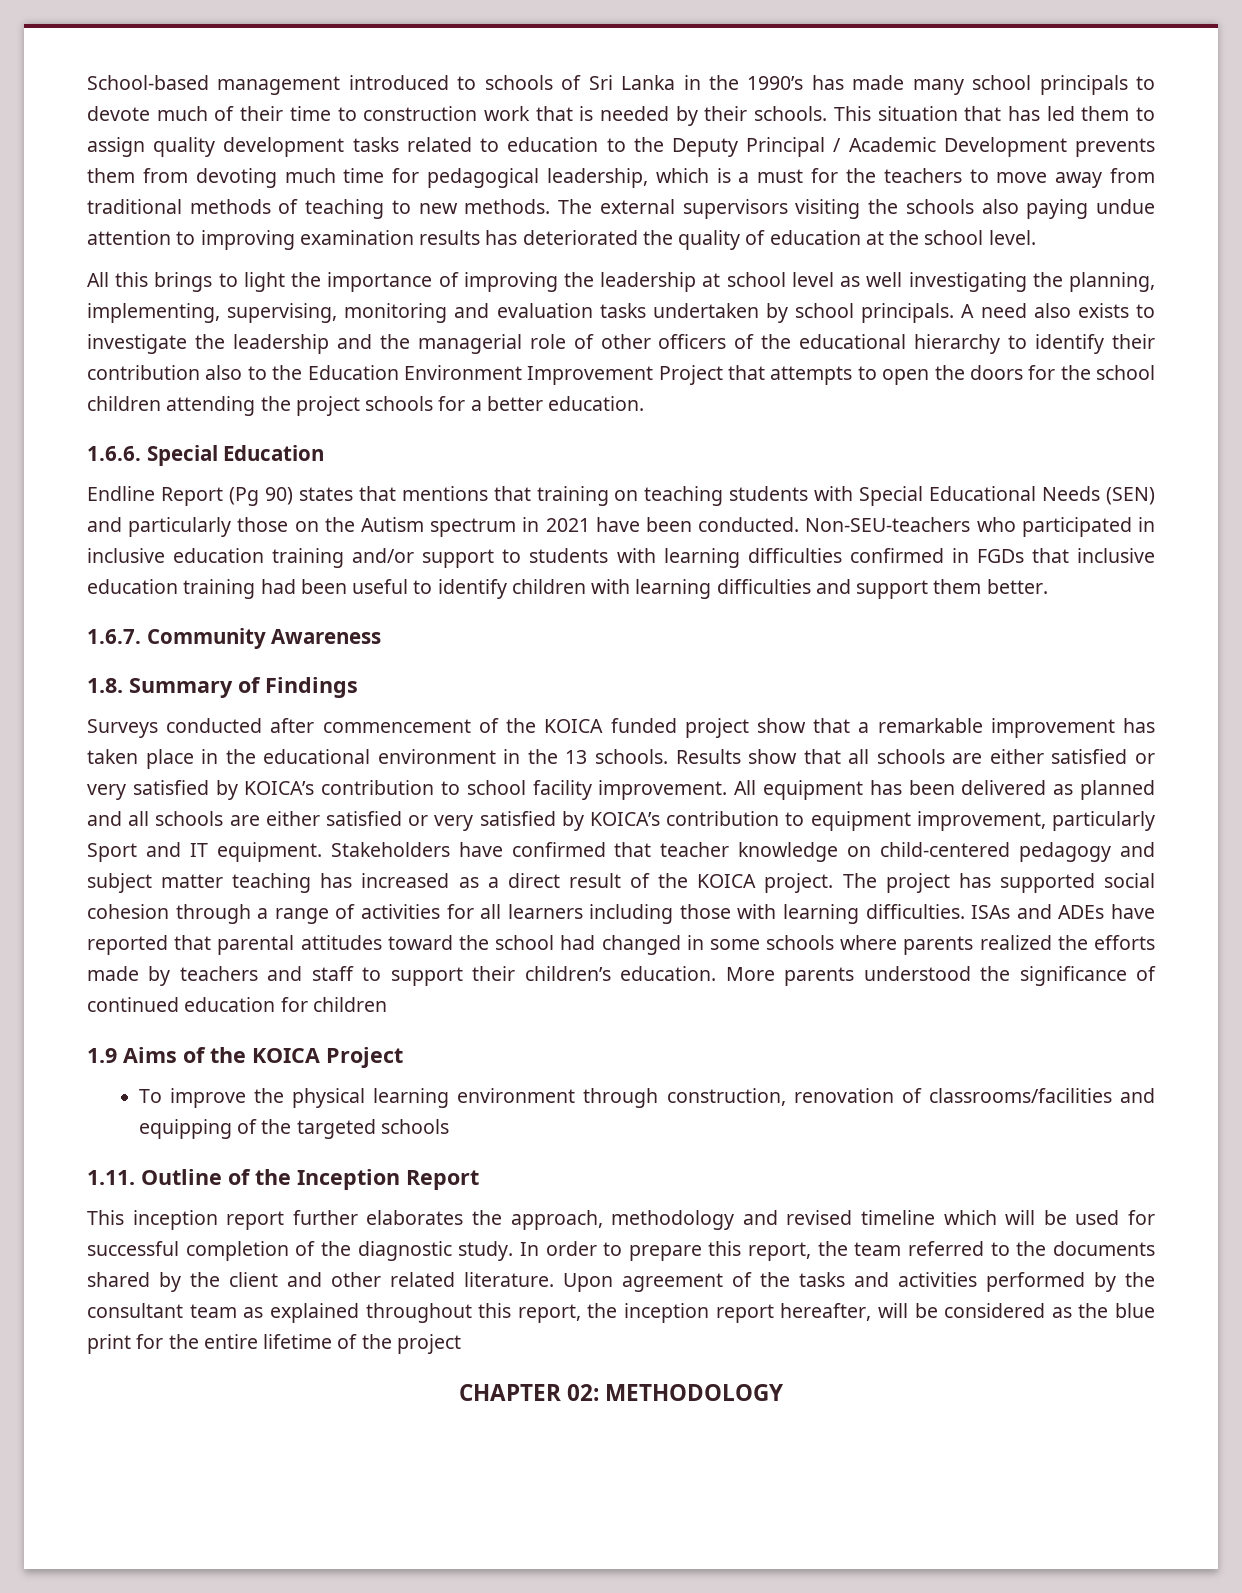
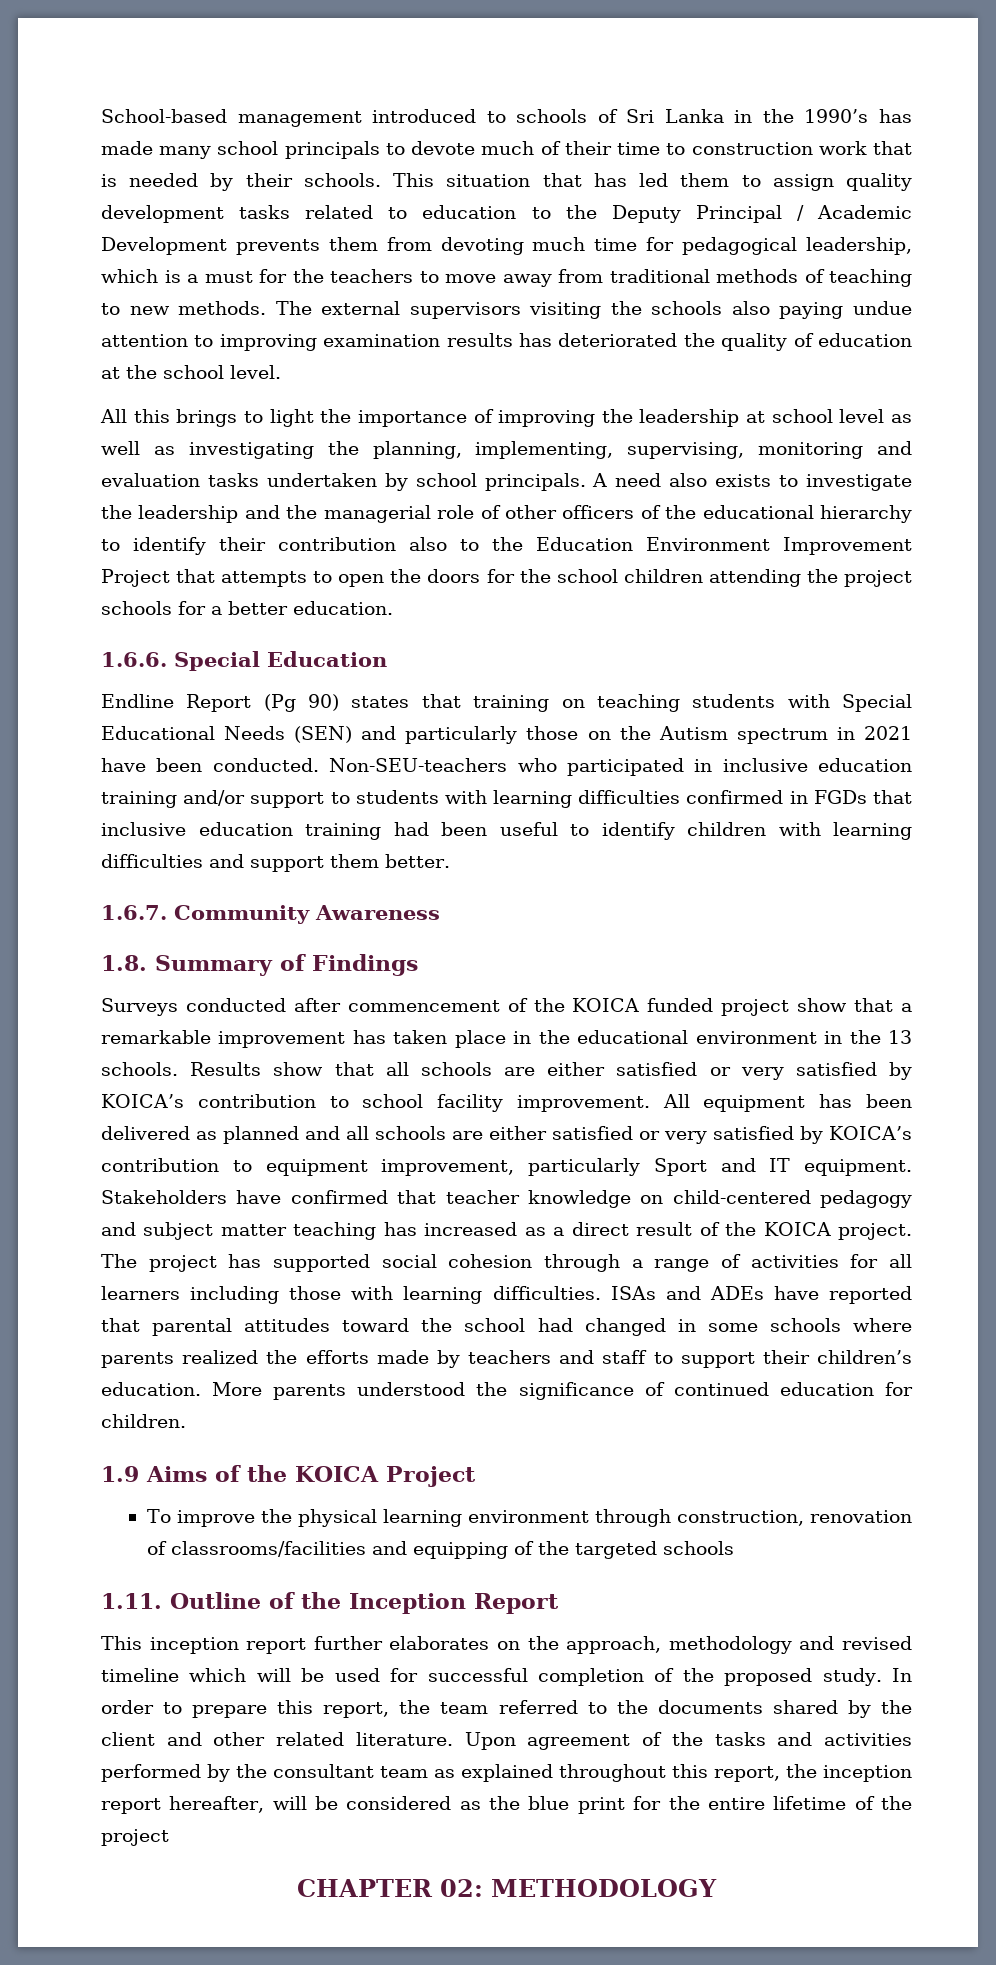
- All this brings to light the importance of improving the leadership at school level as well investigating the planning, implementing, supervising, monitoring and evaluation tasks undertaken by school principals.
+ All this brings to light the importance of improving the leadership at school level as well as investigating the planning, implementing, supervising, monitoring and evaluation tasks undertaken by school principals.
- Endline Report (Pg 90) states that mentions that training on teaching students with Special Educational Needs (SEN) and particularly those on the Autism spectrum in 2021 have been conducted.
+ Endline Report (Pg 90) states that training on teaching students with Special Educational Needs (SEN) and particularly those on the Autism spectrum in 2021 have been conducted.
- More parents understood the significance of continued education for children
+ More parents understood the significance of continued education for children.
- This inception report further elaborates the approach, methodology and revised timeline which will be used for successful completion of the diagnostic study.
+ This inception report further elaborates on the approach, methodology and revised timeline which will be used for successful completion of the proposed study.

